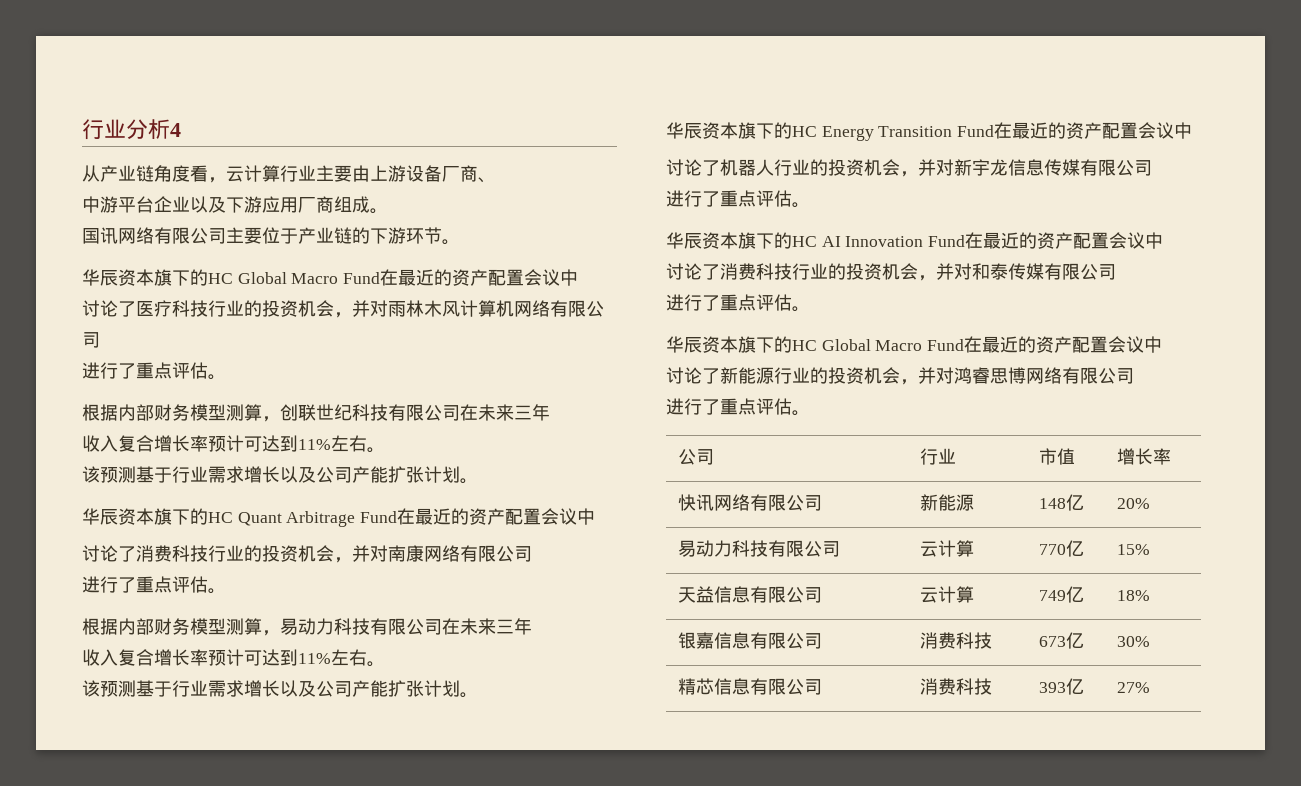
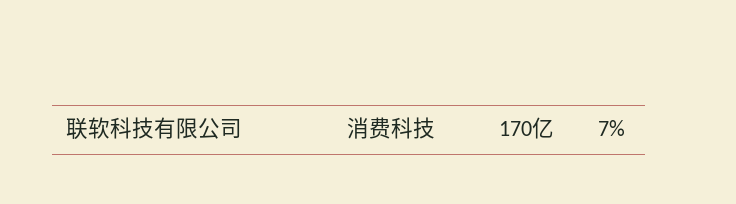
- 行业分析4
- 从产业链角度看，云计算行业主要由上游设备厂商、
- 中游平台企业以及下游应用厂商组成。
- 国讯网络有限公司主要位于产业链的下游环节。
- 华辰资本旗下的HC Global Macro Fund在最近的资产配置会议中
- 讨论了医疗科技行业的投资机会，并对雨林木风计算机网络有限公司
- 进行了重点评估。
- 根据内部财务模型测算，创联世纪科技有限公司在未来三年
- 收入复合增长率预计可达到11%左右。
- 该预测基于行业需求增长以及公司产能扩张计划。
- 华辰资本旗下的HC Quant Arbitrage Fund在最近的资产配置会议中
- 讨论了消费科技行业的投资机会，并对南康网络有限公司
- 进行了重点评估。
- 根据内部财务模型测算，易动力科技有限公司在未来三年
- 收入复合增长率预计可达到11%左右。
- 该预测基于行业需求增长以及公司产能扩张计划。
- 华辰资本旗下的HC Energy Transition Fund在最近的资产配置会议中
- 讨论了机器人行业的投资机会，并对新宇龙信息传媒有限公司
- 进行了重点评估。
- 华辰资本旗下的HC AI Innovation Fund在最近的资产配置会议中
- 讨论了消费科技行业的投资机会，并对和泰传媒有限公司
- 进行了重点评估。
- 华辰资本旗下的HC Global Macro Fund在最近的资产配置会议中
- 讨论了新能源行业的投资机会，并对鸿睿思博网络有限公司
- 进行了重点评估。
- 公司 | 行业 | 市值 | 增长率
- 快讯网络有限公司 | 新能源 | 148亿 | 20%
- 易动力科技有限公司 | 云计算 | 770亿 | 15%
- 天益信息有限公司 | 云计算 | 749亿 | 18%
- 银嘉信息有限公司 | 消费科技 | 673亿 | 30%
- 精芯信息有限公司 | 消费科技 | 393亿 | 27%
+ 联软科技有限公司 | 消费科技 | 170亿 | 7%

